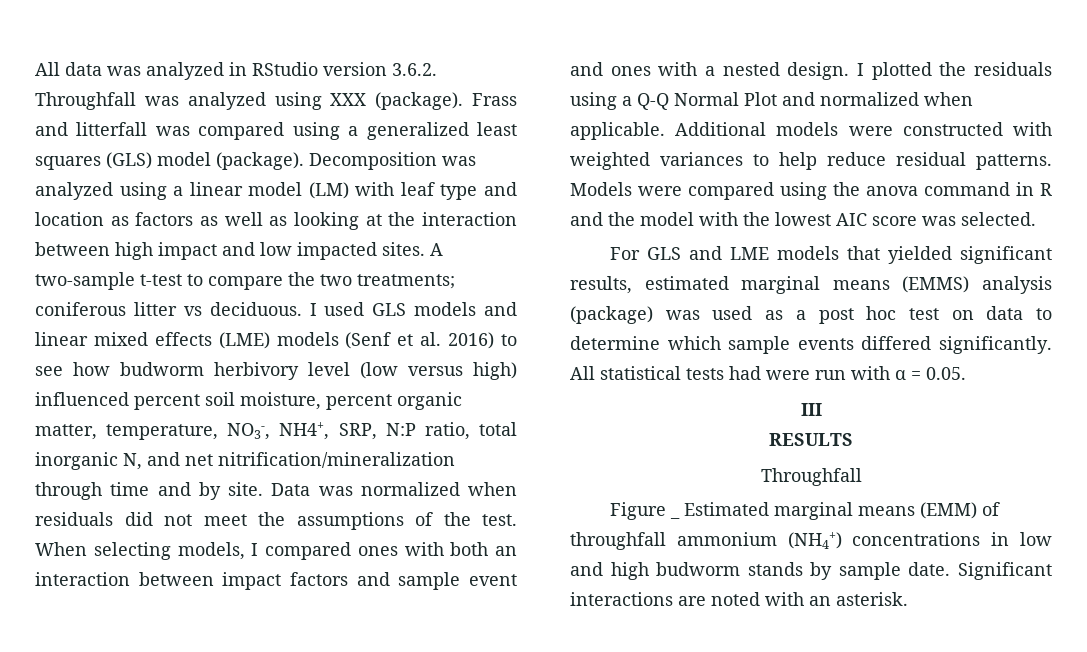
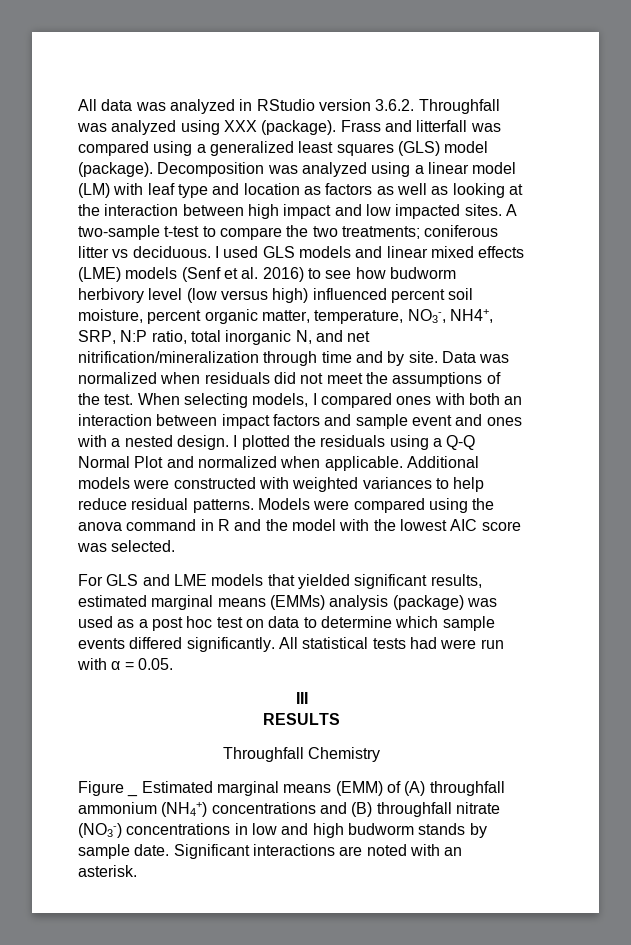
- For GLS and LME models that yielded significant results, estimated marginal means (EMMS) analysis (package) was used as a post hoc test on data to determine which sample events differed significantly.
+ For GLS and LME models that yielded significant results, estimated marginal means (EMMs) analysis (package) was used as a post hoc test on data to determine which sample events differed significantly.
  RESULTS
- Throughfall
+ Throughfall Chemistry
- Figure _ Estimated marginal means (EMM) of throughfall ammonium (NH4+) concentrations in low and high budworm stands by sample date.
+ Figure _ Estimated marginal means (EMM) of (A) throughfall ammonium (NH4+) concentrations and (B) throughfall nitrate (NO3-) concentrations in low and high budworm stands by sample date.

